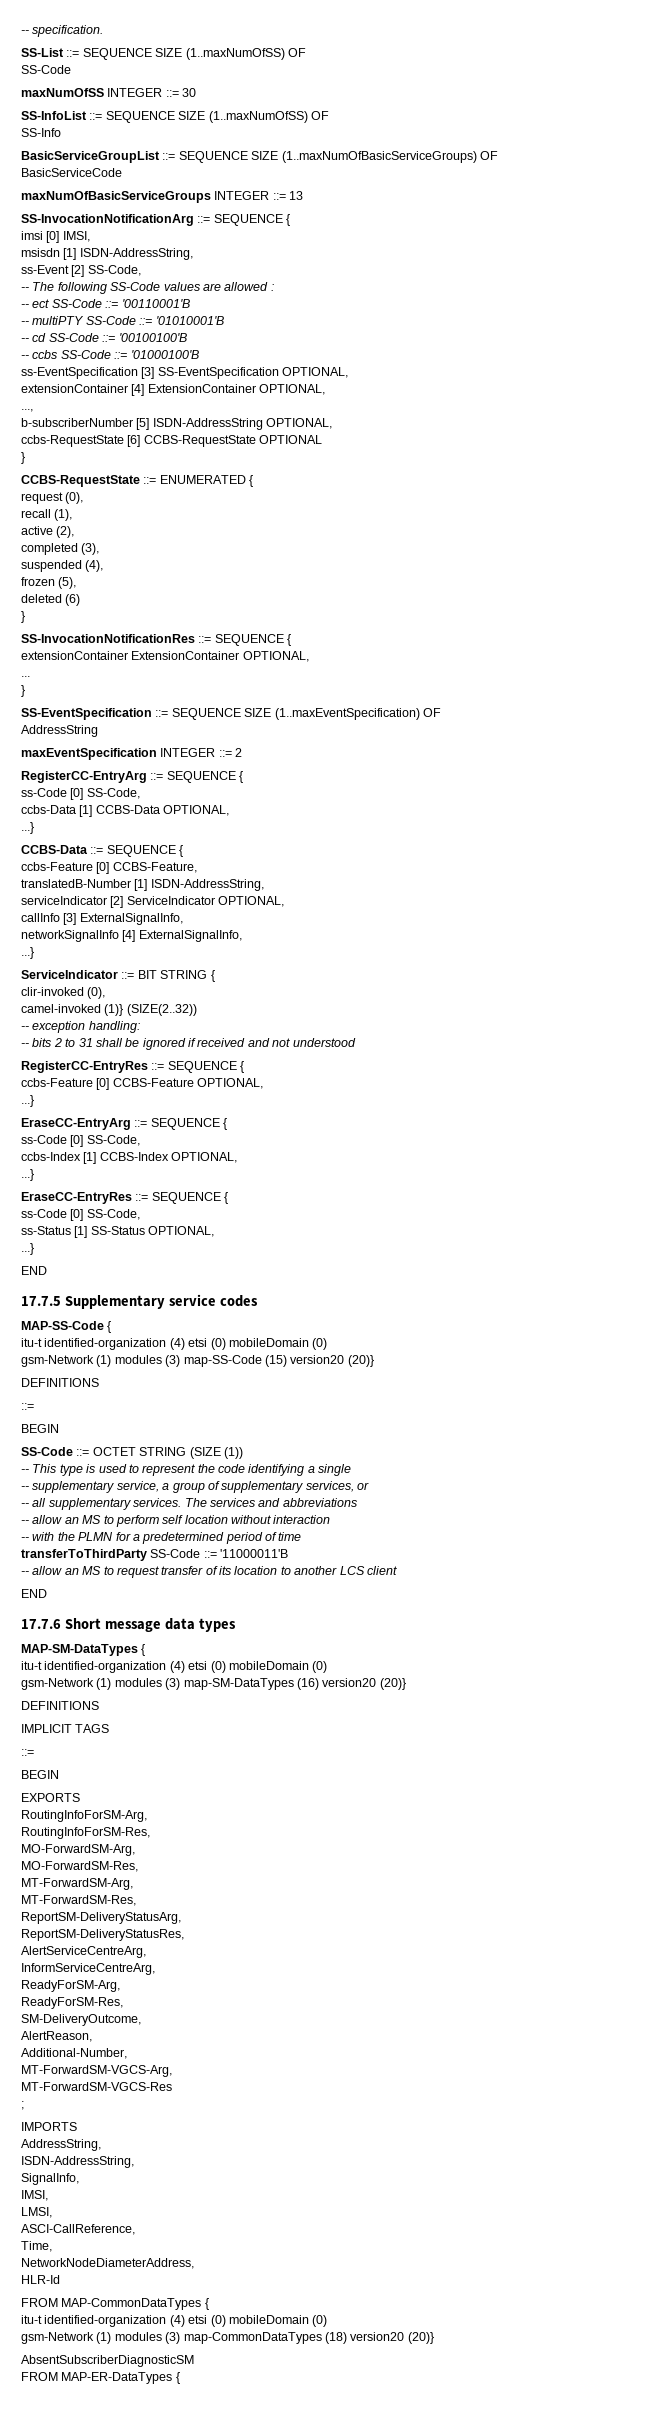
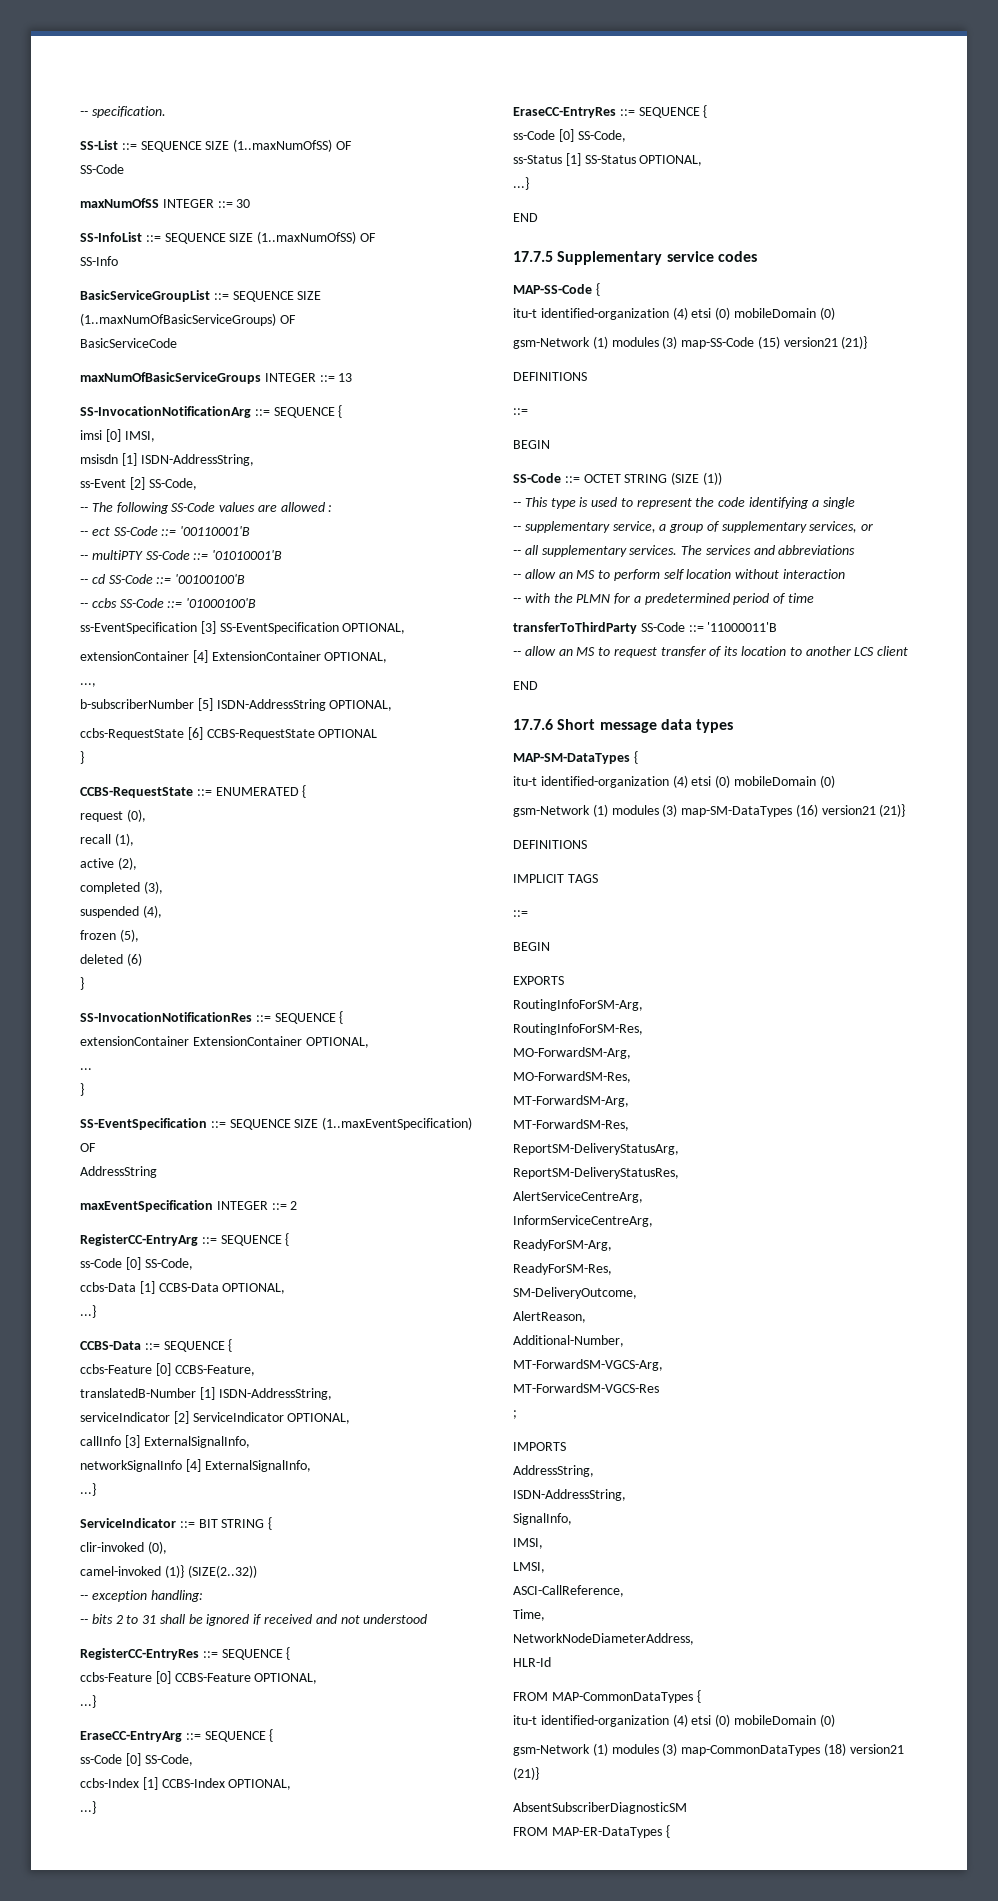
- gsm-Network (1) modules (3) map-SS-Code (15) version20 (20)}
+ gsm-Network (1) modules (3) map-SS-Code (15) version21 (21)}
- gsm-Network (1) modules (3) map-SM-DataTypes (16) version20 (20)}
+ gsm-Network (1) modules (3) map-SM-DataTypes (16) version21 (21)}
- gsm-Network (1) modules (3) map-CommonDataTypes (18) version20 (20)}
+ gsm-Network (1) modules (3) map-CommonDataTypes (18) version21 (21)}

